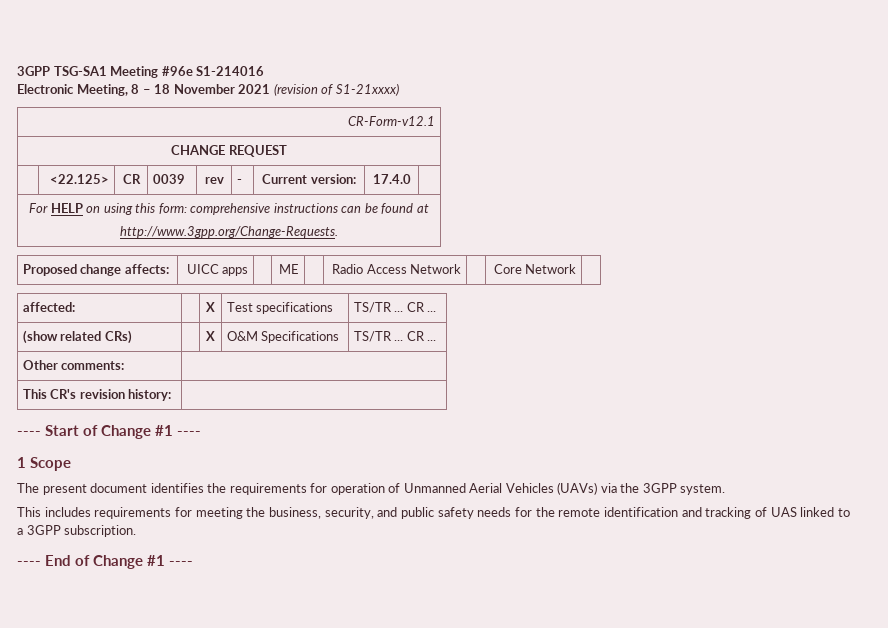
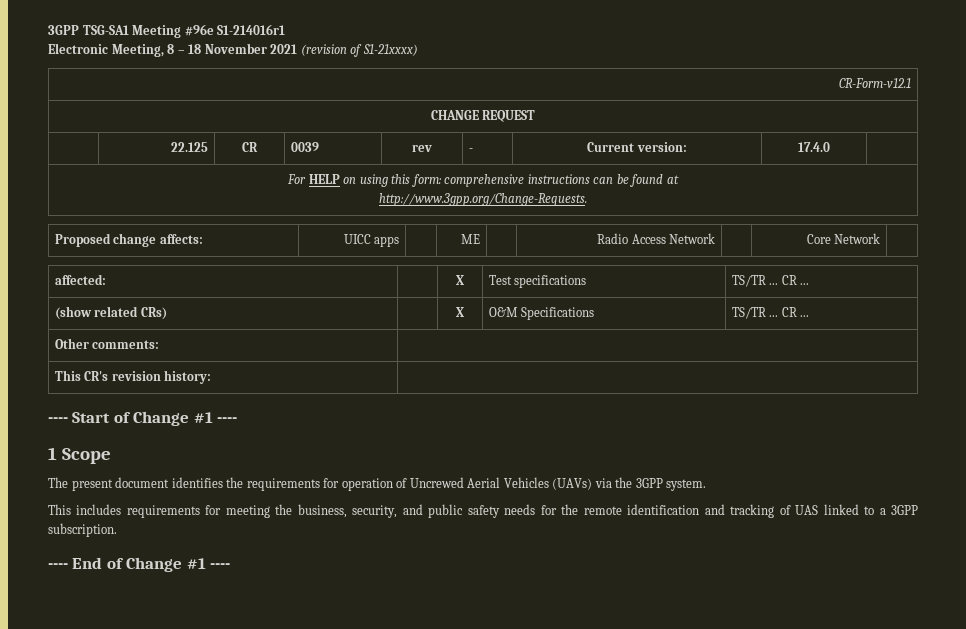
- 3GPP TSG-SA1 Meeting #96e S1-214016
+ 3GPP TSG-SA1 Meeting #96e S1-214016r1
- | <22.125> | CR | 0039 | rev | - | Current version: | 17.4.0 |
+ | 22.125 | CR | 0039 | rev | - | Current version: | 17.4.0 |
- The present document identifies the requirements for operation of Unmanned Aerial Vehicles (UAVs) via the 3GPP system.
+ The present document identifies the requirements for operation of Uncrewed Aerial Vehicles (UAVs) via the 3GPP system.

